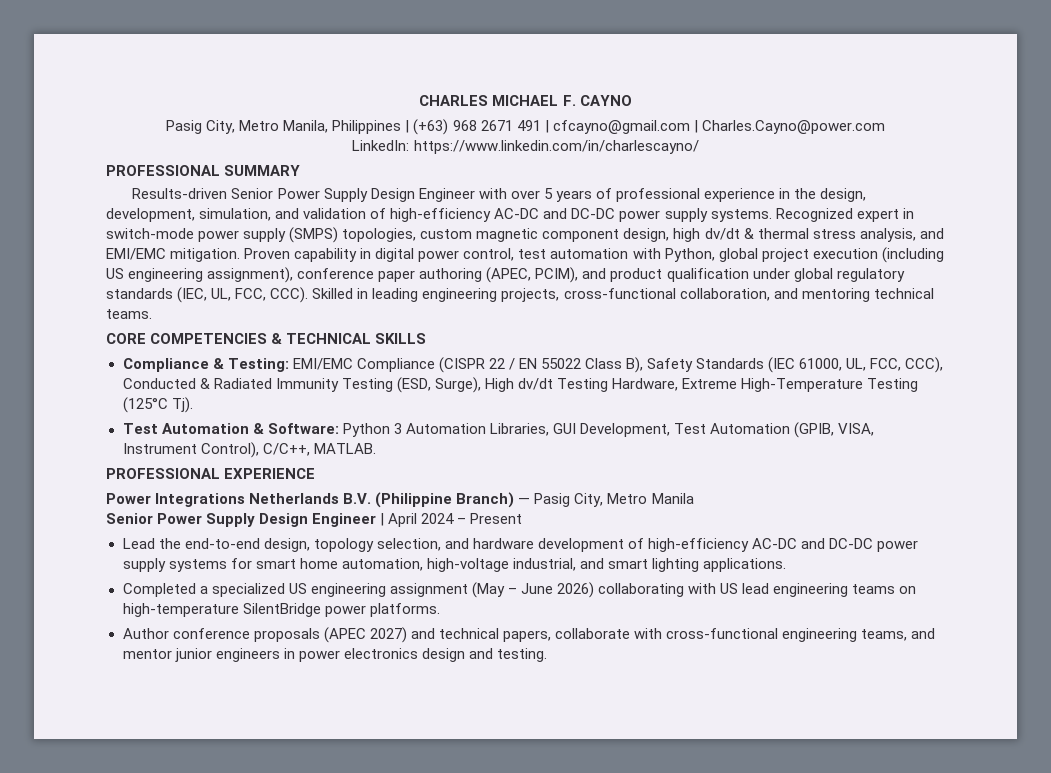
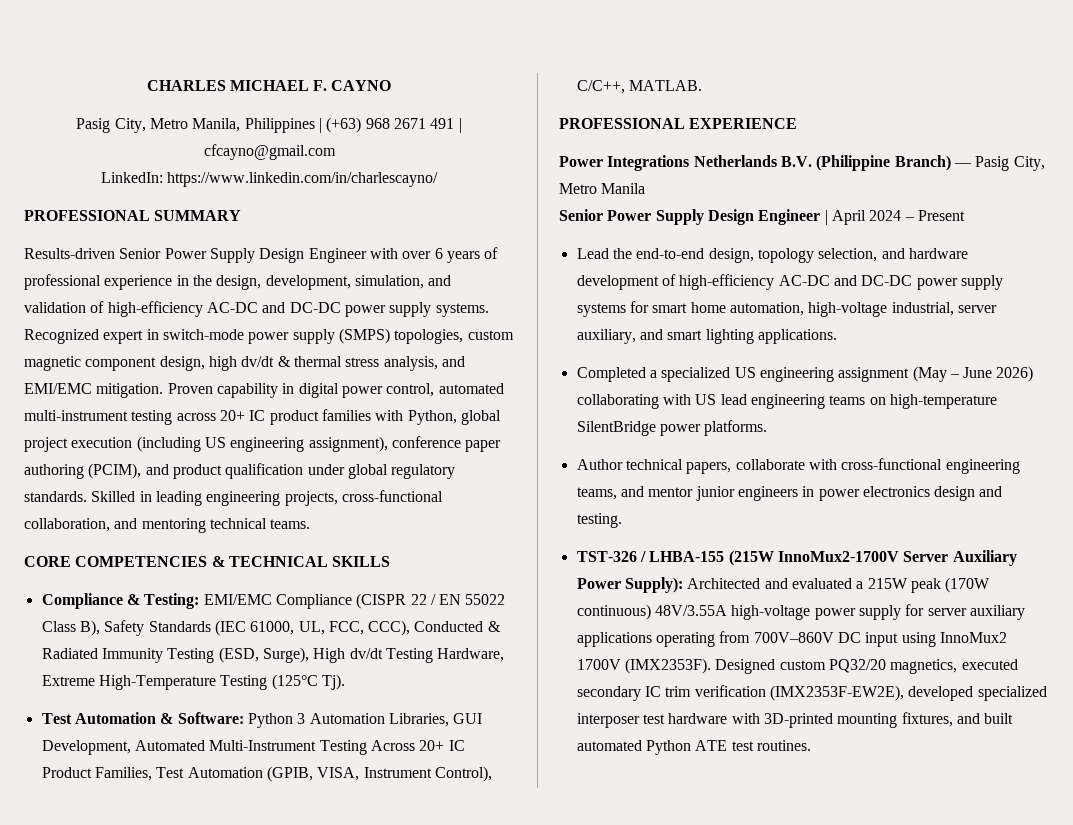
- Pasig City, Metro Manila, Philippines | (+63) 968 2671 491 | cfcayno@gmail.com | Charles.Cayno@power.com
+ Pasig City, Metro Manila, Philippines | (+63) 968 2671 491 | cfcayno@gmail.com
- Results-driven Senior Power Supply Design Engineer with over 5 years of professional experience in the design, development, simulation, and validation of high-efficiency AC-DC and DC-DC power supply systems.
+ Results-driven Senior Power Supply Design Engineer with over 6 years of professional experience in the design, development, simulation, and validation of high-efficiency AC-DC and DC-DC power supply systems.
- Proven capability in digital power control, test automation with Python, global project execution (including US engineering assignment), conference paper authoring (APEC, PCIM), and product qualification under global regulatory standards (IEC, UL, FCC, CCC).
+ Proven capability in digital power control, automated multi-instrument testing across 20+ IC product families with Python, global project execution (including US engineering assignment), conference paper authoring (PCIM), and product qualification under global regulatory standards.
- Test Automation & Software: Python 3 Automation Libraries, GUI Development, Test Automation (GPIB, VISA, Instrument Control), C/C++, MATLAB.
+ Test Automation & Software: Python 3 Automation Libraries, GUI Development, Automated Multi-Instrument Testing Across 20+ IC Product Families, Test Automation (GPIB, VISA, Instrument Control), C/C++, MATLAB.
- Lead the end-to-end design, topology selection, and hardware development of high-efficiency AC-DC and DC-DC power supply systems for smart home automation, high-voltage industrial, and smart lighting applications.
+ Lead the end-to-end design, topology selection, and hardware development of high-efficiency AC-DC and DC-DC power supply systems for smart home automation, high-voltage industrial, server auxiliary, and smart lighting applications.
- Author conference proposals (APEC 2027) and technical papers, collaborate with cross-functional engineering teams, and mentor junior engineers in power electronics design and testing.
+ Author technical papers, collaborate with cross-functional engineering teams, and mentor junior engineers in power electronics design and testing.
+ TST-326 / LHBA-155 (215W InnoMux2-1700V Server Auxiliary Power Supply): Architected and evaluated a 215W peak (170W continuous) 48V/3.55A high-voltage power supply for server auxiliary applications operating from 700V–860V DC input using InnoMux2 1700V (IMX2353F). Designed custom PQ32/20 magnetics, executed secondary IC trim verification (IMX2353F-EW2E), developed specialized interposer test hardware with 3D-printed mounting fixtures, and built automated Python ATE test routines.

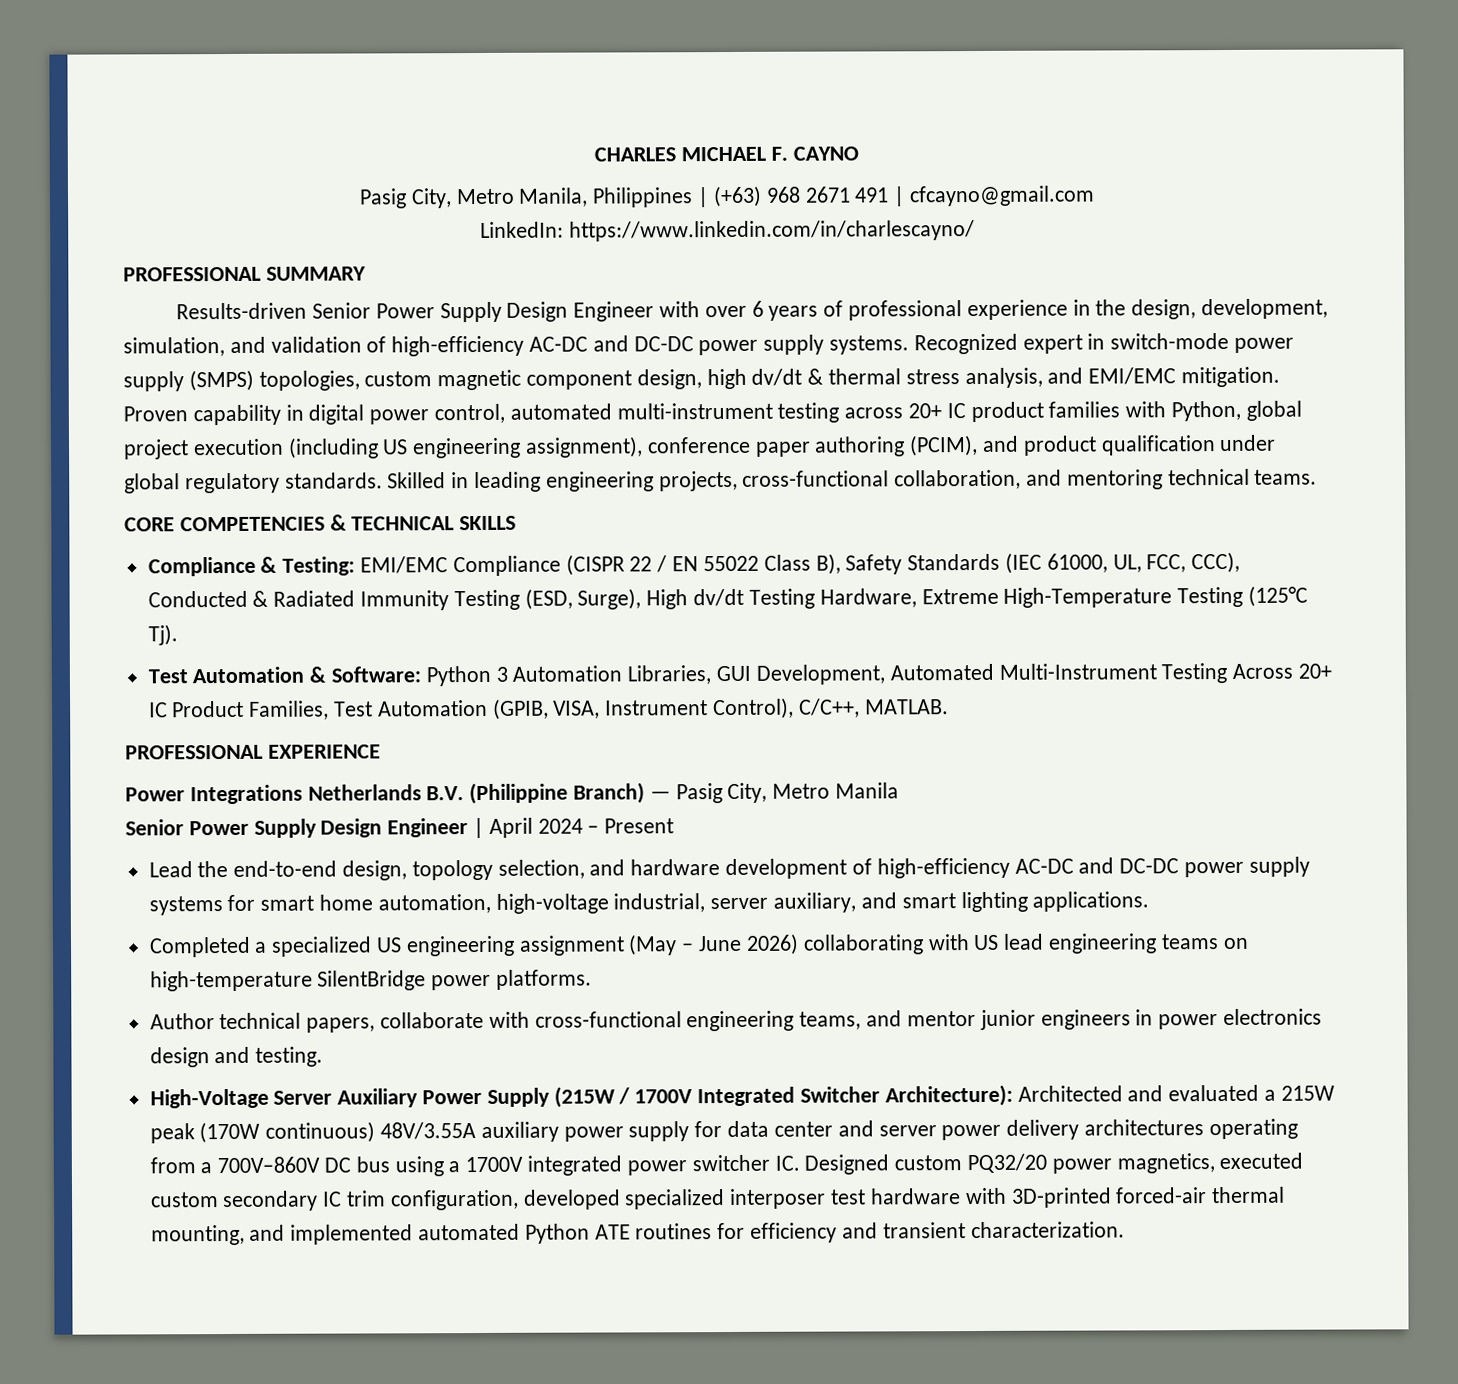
- TST-326 / LHBA-155 (215W InnoMux2-1700V Server Auxiliary Power Supply): Architected and evaluated a 215W peak (170W continuous) 48V/3.55A high-voltage power supply for server auxiliary applications operating from 700V–860V DC input using InnoMux2 1700V (IMX2353F). Designed custom PQ32/20 magnetics, executed secondary IC trim verification (IMX2353F-EW2E), developed specialized interposer test hardware with 3D-printed mounting fixtures, and built automated Python ATE test routines.
+ High-Voltage Server Auxiliary Power Supply (215W / 1700V Integrated Switcher Architecture): Architected and evaluated a 215W peak (170W continuous) 48V/3.55A auxiliary power supply for data center and server power delivery architectures operating from a 700V–860V DC bus using a 1700V integrated power switcher IC. Designed custom PQ32/20 power magnetics, executed custom secondary IC trim configuration, developed specialized interposer test hardware with 3D-printed forced-air thermal mounting, and implemented automated Python ATE routines for efficiency and transient characterization.

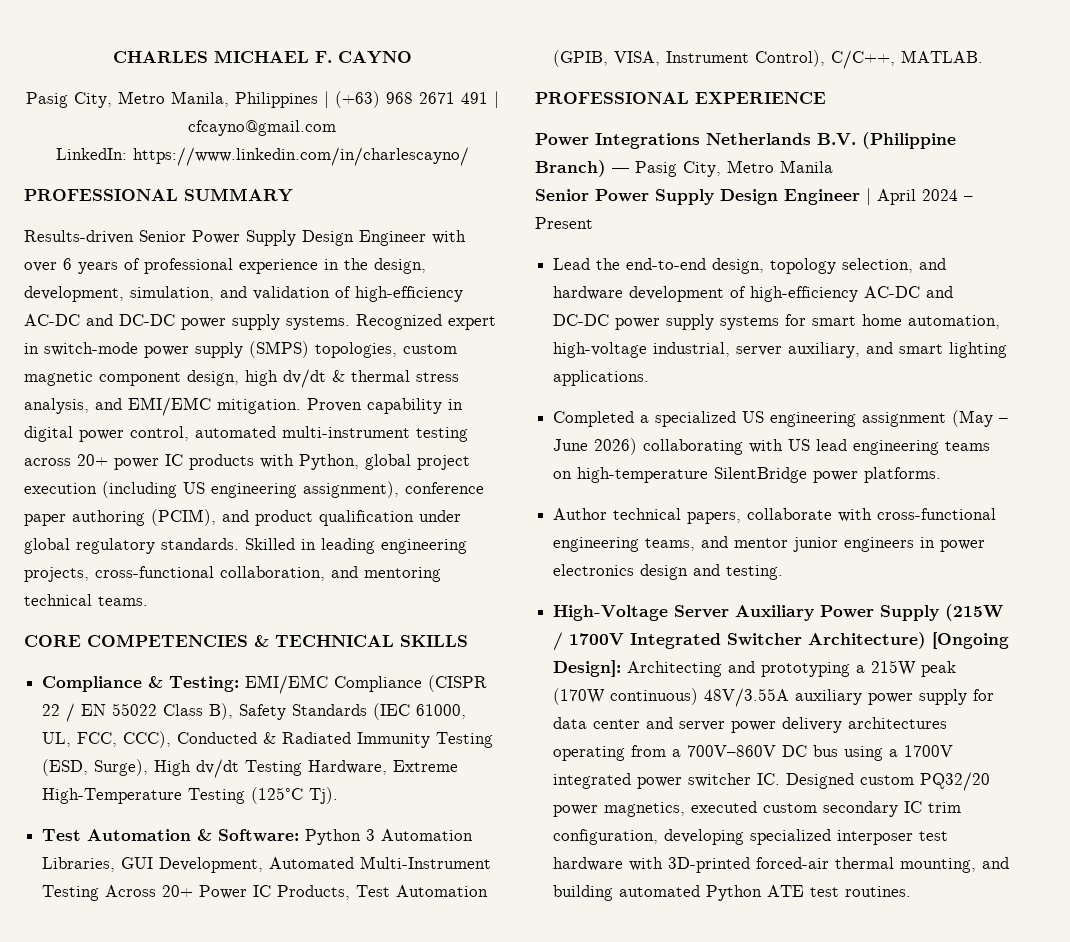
- Proven capability in digital power control, automated multi-instrument testing across 20+ IC product families with Python, global project execution (including US engineering assignment), conference paper authoring (PCIM), and product qualification under global regulatory standards.
+ Proven capability in digital power control, automated multi-instrument testing across 20+ power IC products with Python, global project execution (including US engineering assignment), conference paper authoring (PCIM), and product qualification under global regulatory standards.
- Test Automation & Software: Python 3 Automation Libraries, GUI Development, Automated Multi-Instrument Testing Across 20+ IC Product Families, Test Automation (GPIB, VISA, Instrument Control), C/C++, MATLAB.
+ Test Automation & Software: Python 3 Automation Libraries, GUI Development, Automated Multi-Instrument Testing Across 20+ Power IC Products, Test Automation (GPIB, VISA, Instrument Control), C/C++, MATLAB.
- High-Voltage Server Auxiliary Power Supply (215W / 1700V Integrated Switcher Architecture): Architected and evaluated a 215W peak (170W continuous) 48V/3.55A auxiliary power supply for data center and server power delivery architectures operating from a 700V–860V DC bus using a 1700V integrated power switcher IC. Designed custom PQ32/20 power magnetics, executed custom secondary IC trim configuration, developed specialized interposer test hardware with 3D-printed forced-air thermal mounting, and implemented automated Python ATE routines for efficiency and transient characterization.
+ High-Voltage Server Auxiliary Power Supply (215W / 1700V Integrated Switcher Architecture) [Ongoing Design]: Architecting and prototyping a 215W peak (170W continuous) 48V/3.55A auxiliary power supply for data center and server power delivery architectures operating from a 700V–860V DC bus using a 1700V integrated power switcher IC. Designed custom PQ32/20 power magnetics, executed custom secondary IC trim configuration, developing specialized interposer test hardware with 3D-printed forced-air thermal mounting, and building automated Python ATE test routines.

